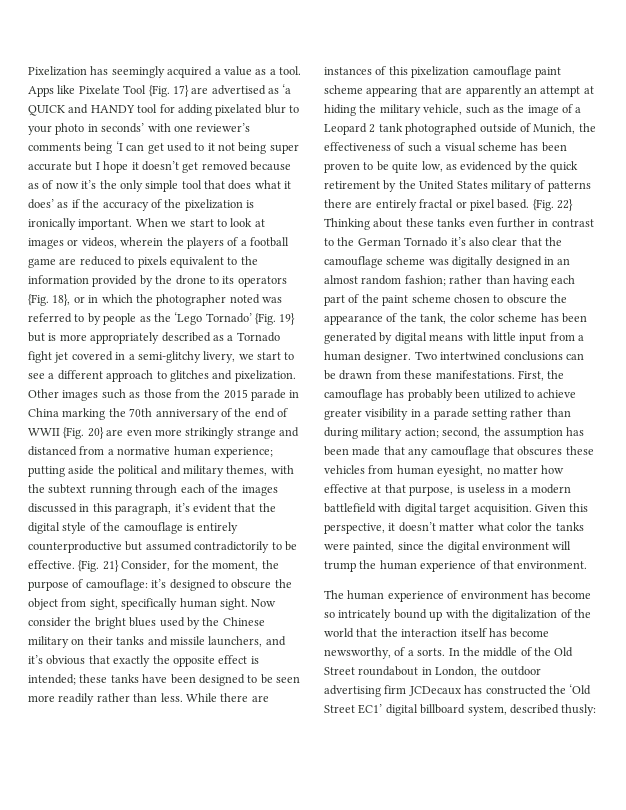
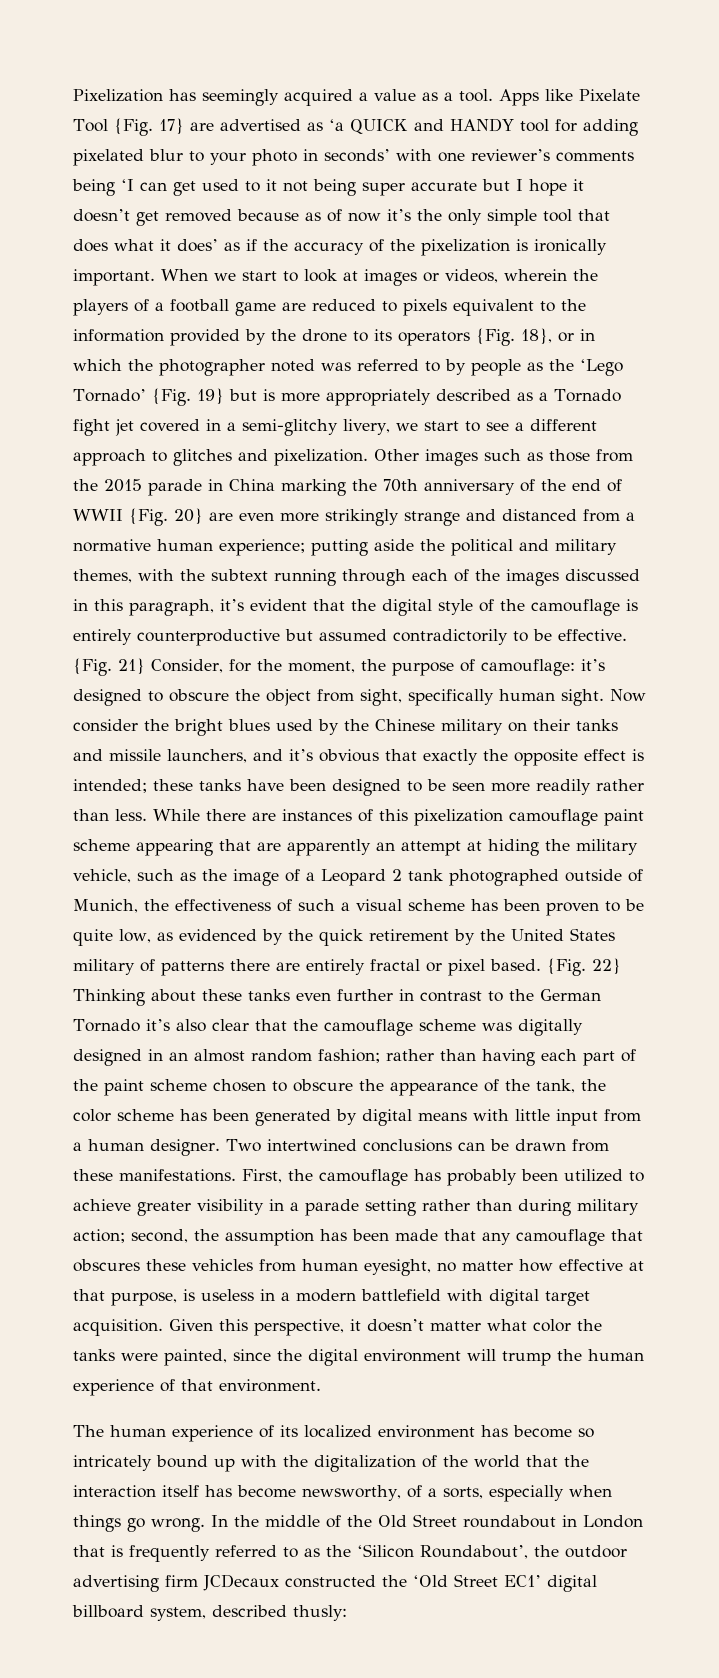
- The human experience of environment has become so intricately bound up with the digitalization of the world that the interaction itself has become newsworthy, of a sorts.
+ The human experience of its localized environment has become so intricately bound up with the digitalization of the world that the interaction itself has become newsworthy, of a sorts, especially when things go wrong.
- In the middle of the Old Street roundabout in London, the outdoor advertising firm JCDecaux has constructed the ‘Old Street EC1’ digital billboard system, described thusly:
+ In the middle of the Old Street roundabout in London that is frequently referred to as the ‘Silicon Roundabout’, the outdoor advertising firm JCDecaux constructed the ‘Old Street EC1’ digital billboard system, described thusly:

